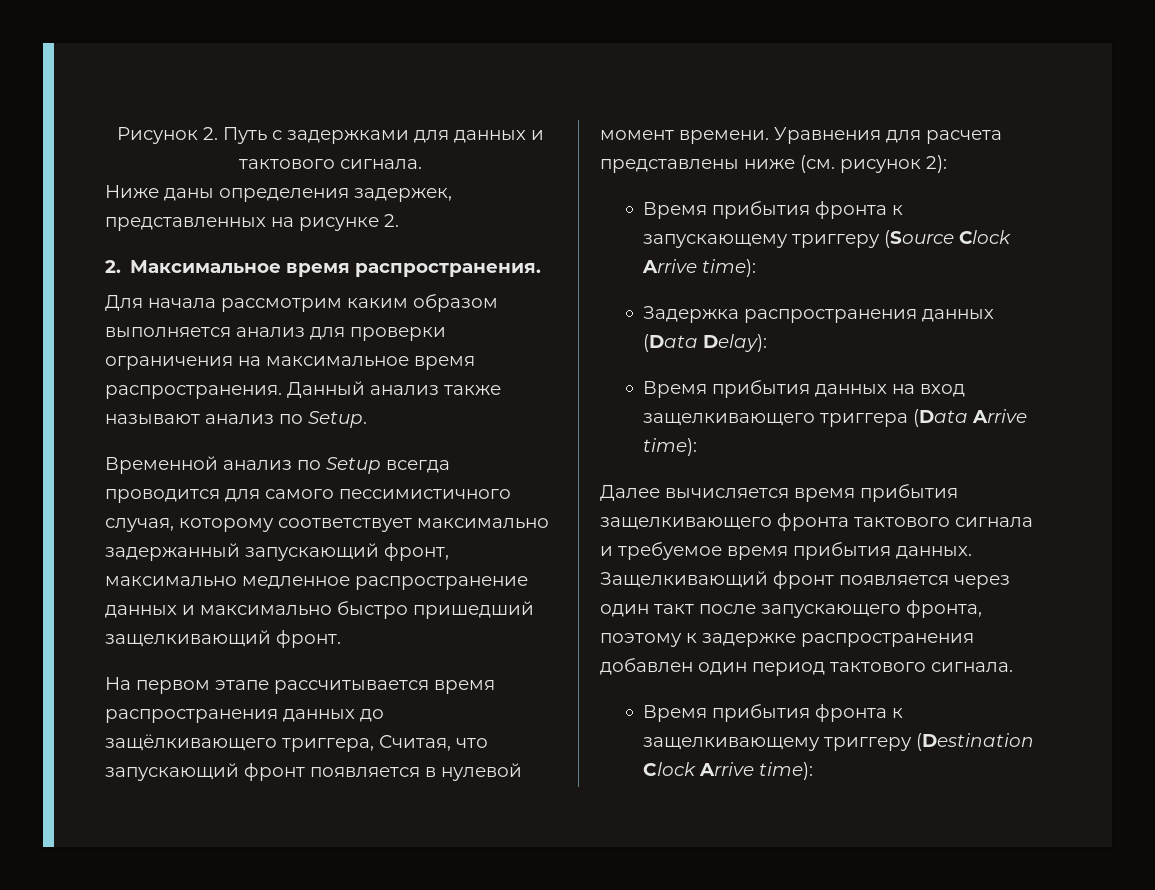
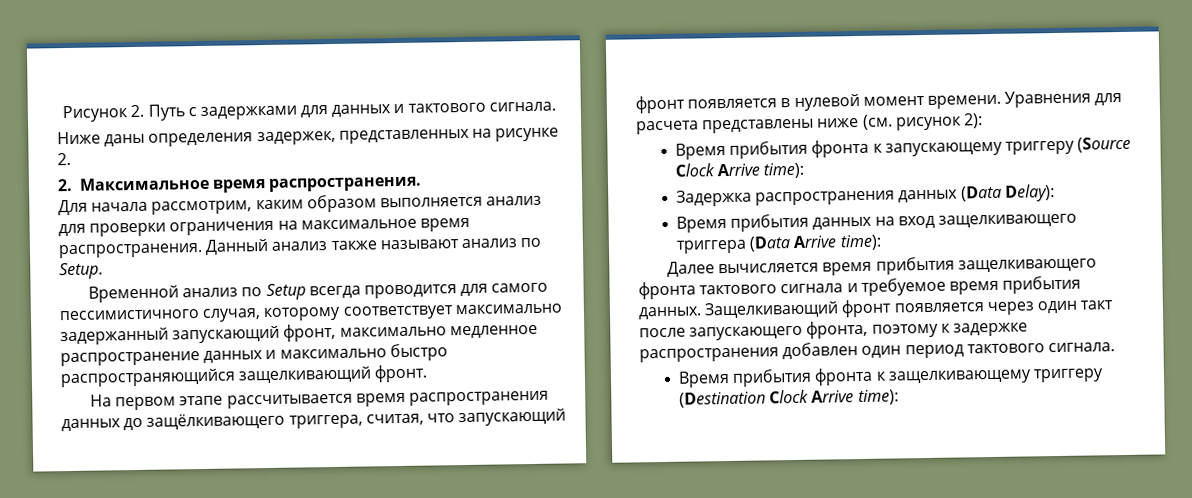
- Для начала рассмотрим каким образом выполняется анализ для проверки ограничения на максимальное время распространения.
+ Для начала рассмотрим, каким образом выполняется анализ для проверки ограничения на максимальное время распространения.
- Временной анализ по Setup всегда проводится для самого пессимистичного случая, которому соответствует максимально задержанный запускающий фронт, максимально медленное распространение данных и максимально быстро пришедший защелкивающий фронт.
+ Временной анализ по Setup всегда проводится для самого пессимистичного случая, которому соответствует максимально задержанный запускающий фронт, максимально медленное распространение данных и максимально быстро распространяющийся защелкивающий фронт.
- На первом этапе рассчитывается время распространения данных до защёлкивающего триггера, Считая, что запускающий фронт появляется в нулевой момент времени.
+ На первом этапе рассчитывается время распространения данных до защёлкивающего триггера, считая, что запускающий фронт появляется в нулевой момент времени.

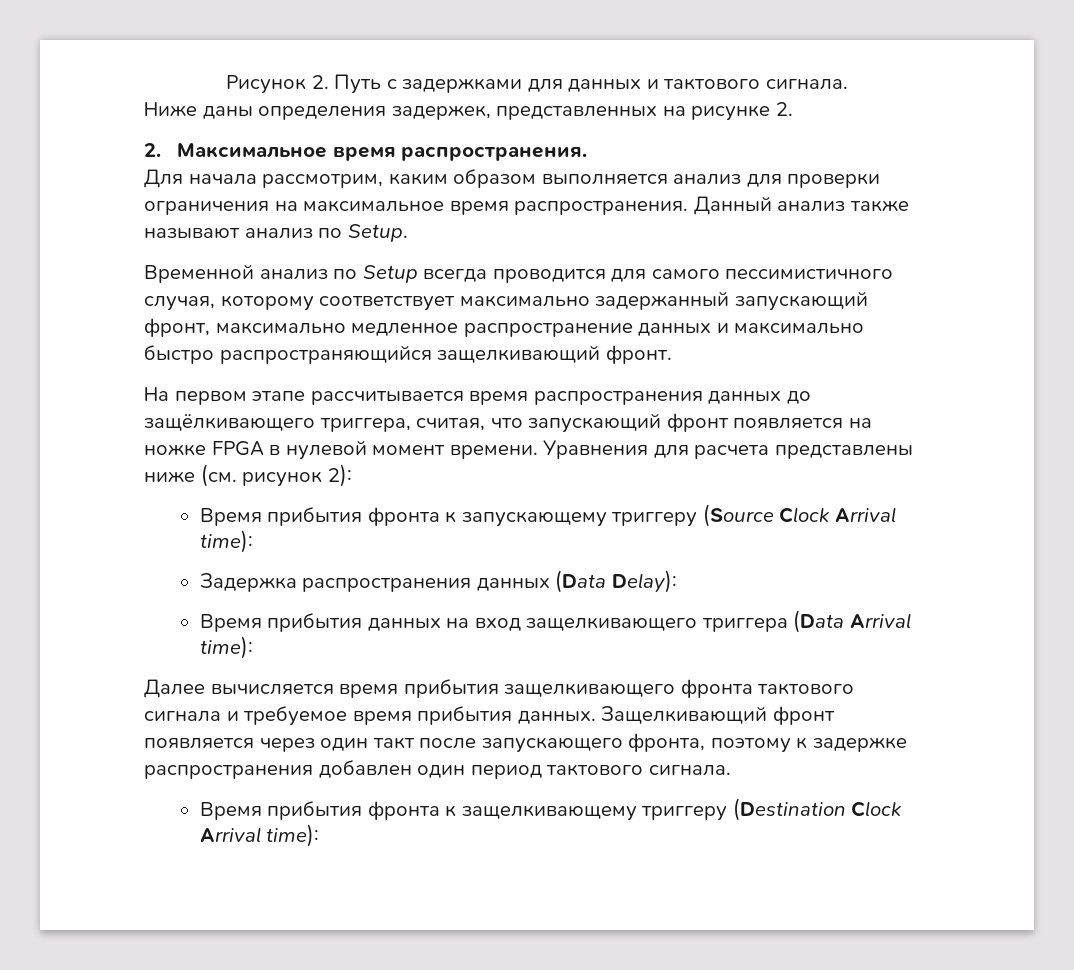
- На первом этапе рассчитывается время распространения данных до защёлкивающего триггера, считая, что запускающий фронт появляется в нулевой момент времени.
+ На первом этапе рассчитывается время распространения данных до защёлкивающего триггера, считая, что запускающий фронт появляется на ножке FPGA в нулевой момент времени.
- Время прибытия фронта к запускающему триггеру (Source Сlock Arrive time):
+ Время прибытия фронта к запускающему триггеру (Source Сlock Arrival time):
- Время прибытия данных на вход защелкивающего триггера (Data Arrive time):
+ Время прибытия данных на вход защелкивающего триггера (Data Arrival time):
- Время прибытия фронта к защелкивающему триггеру (Destination Clock Arrive time):
+ Время прибытия фронта к защелкивающему триггеру (Destination Clock Arrival time):

